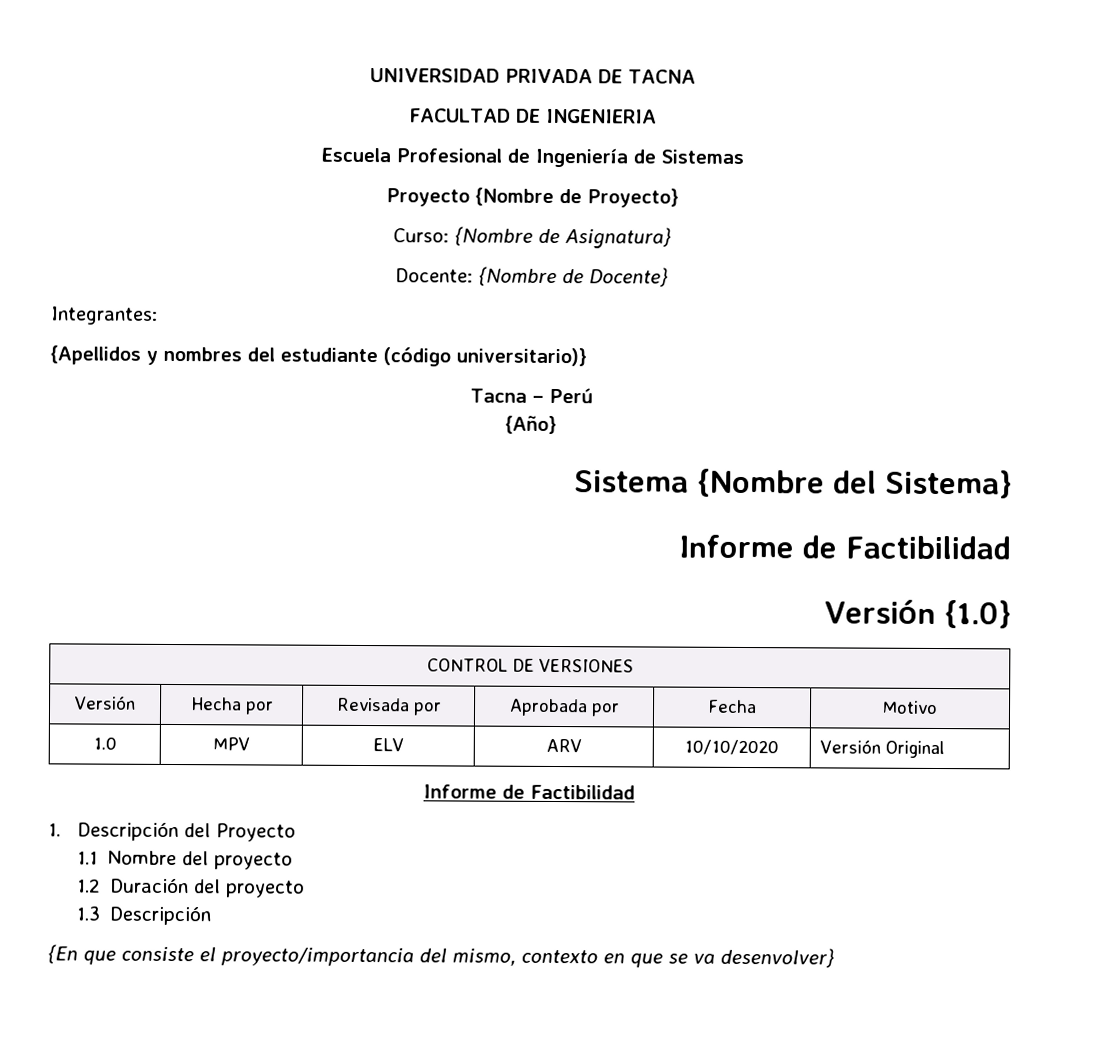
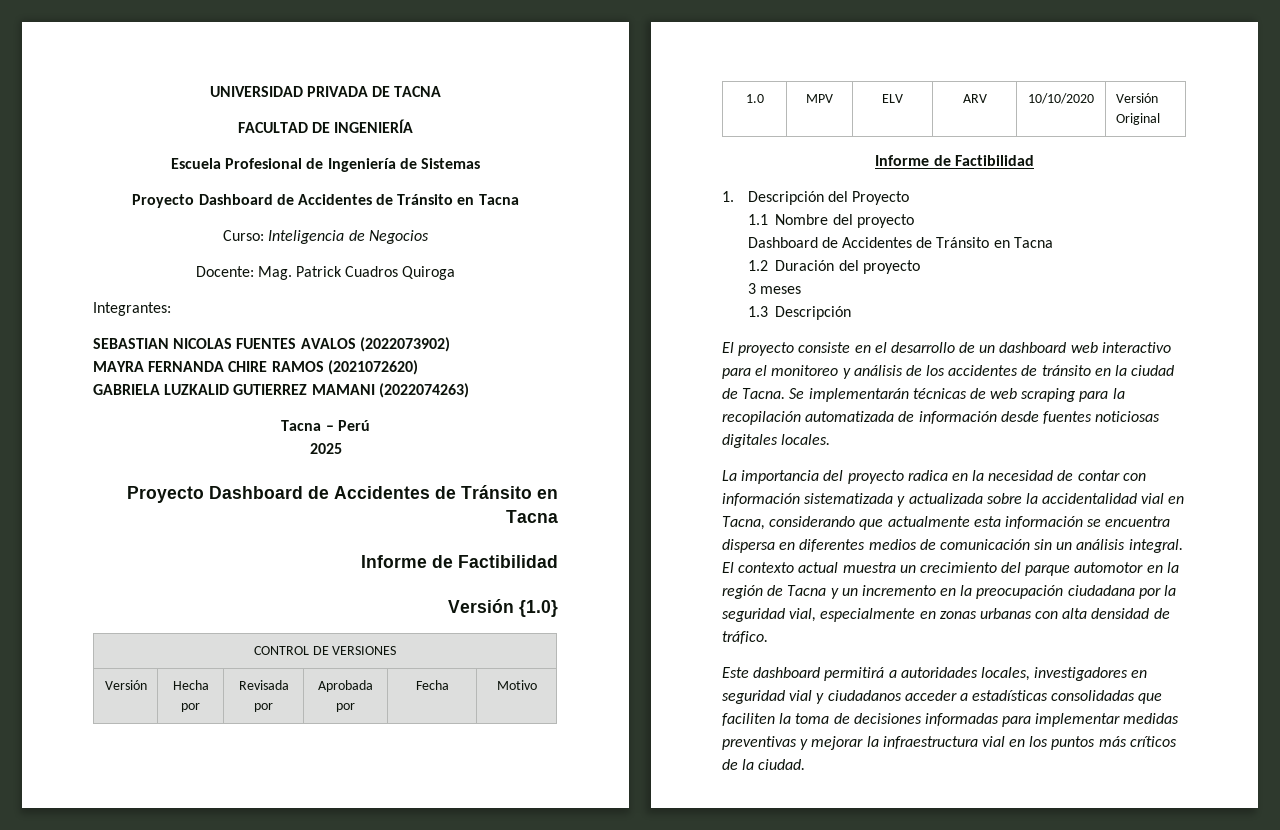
- FACULTAD DE INGENIERIA
+ FACULTAD DE INGENIERÍA
  Escuela Profesional de Ingeniería de Sistemas
- Proyecto {Nombre de Proyecto}
- Curso: {Nombre de Asignatura}
- Docente: {Nombre de Docente}
+ Proyecto Dashboard de Accidentes de Tránsito en Tacna
+ Curso: Inteligencia de Negocios
+ Docente: Mag. Patrick Cuadros Quiroga
  Integrantes:
- {Apellidos y nombres del estudiante (código universitario)}
+ SEBASTIAN NICOLAS FUENTES AVALOS (2022073902)
+ MAYRA FERNANDA CHIRE RAMOS (2021072620)
+ GABRIELA LUZKALID GUTIERREZ MAMANI (2022074263)
  Tacna – Perú
- {Año}
- Sistema {Nombre del Sistema}
+ 2025
+ Proyecto Dashboard de Accidentes de Tránsito en Tacna
  1.1 Nombre del proyecto
+ Dashboard de Accidentes de Tránsito en Tacna
+ 3 meses
- {En que consiste el proyecto/importancia del mismo, contexto en que se va desenvolver}
+ El proyecto consiste en el desarrollo de un dashboard web interactivo para el monitoreo y análisis de los accidentes de tránsito en la ciudad de Tacna. Se implementarán técnicas de web scraping para la recopilación automatizada de información desde fuentes noticiosas digitales locales.
+ La importancia del proyecto radica en la necesidad de contar con información sistematizada y actualizada sobre la accidentalidad vial en Tacna, considerando que actualmente esta información se encuentra dispersa en diferentes medios de comunicación sin un análisis integral. El contexto actual muestra un crecimiento del parque automotor en la región de Tacna y un incremento en la preocupación ciudadana por la seguridad vial, especialmente en zonas urbanas con alta densidad de tráfico.
+ Este dashboard permitirá a autoridades locales, investigadores en seguridad vial y ciudadanos acceder a estadísticas consolidadas que faciliten la toma de decisiones informadas para implementar medidas preventivas y mejorar la infraestructura vial en los puntos más críticos de la ciudad.

